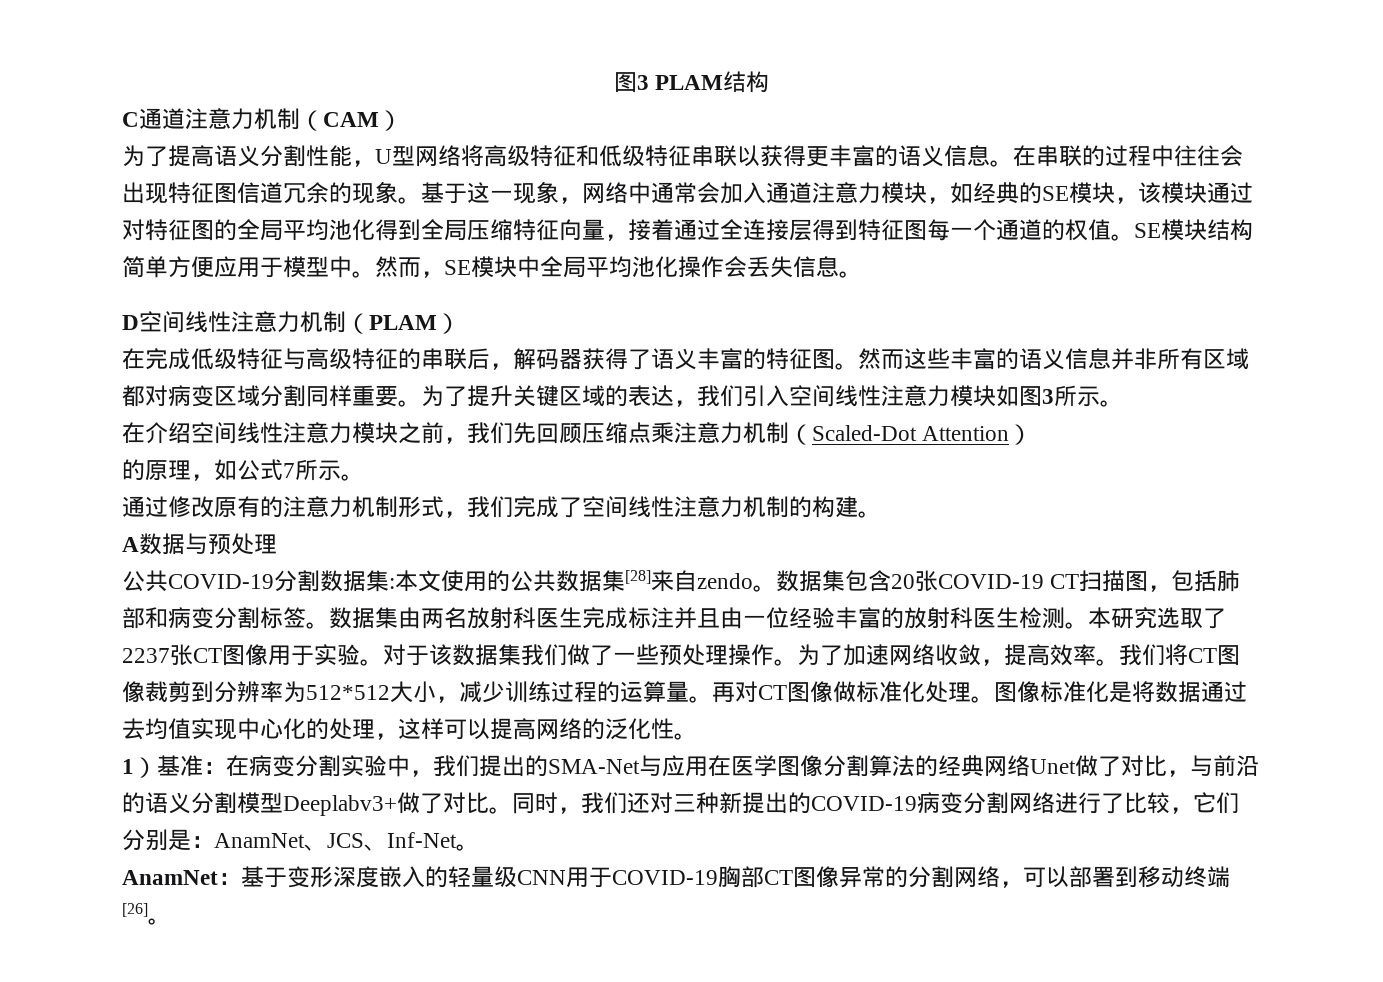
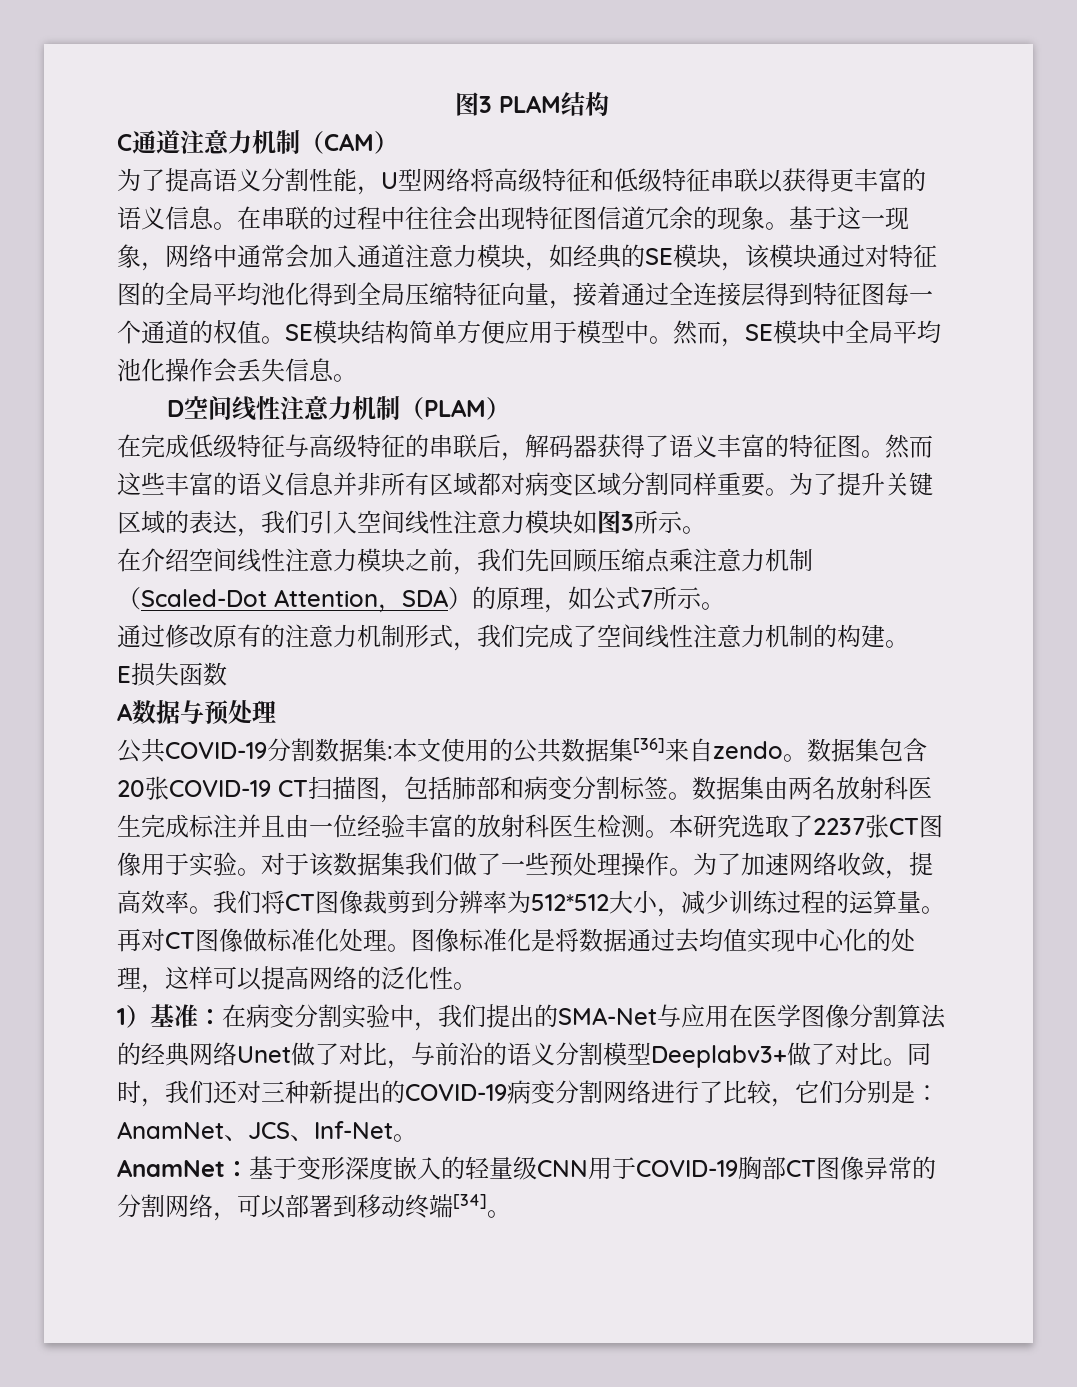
- 在介绍空间线性注意力模块之前，我们先回顾压缩点乘注意力机制（Scaled-Dot Attention）
- 的原理，如公式7所示。
+ 在介绍空间线性注意力模块之前，我们先回顾压缩点乘注意力机制（Scaled-Dot Attention，SDA）的原理，如公式7所示。
+ E损失函数
- 公共COVID-19分割数据集:本文使用的公共数据集[28]来自zendo。
+ 公共COVID-19分割数据集:本文使用的公共数据集[36]来自zendo。
- AnamNet：基于变形深度嵌入的轻量级CNN用于COVID-19胸部CT图像异常的分割网络，可以部署到移动终端[26]。
+ AnamNet：基于变形深度嵌入的轻量级CNN用于COVID-19胸部CT图像异常的分割网络，可以部署到移动终端[34]。

